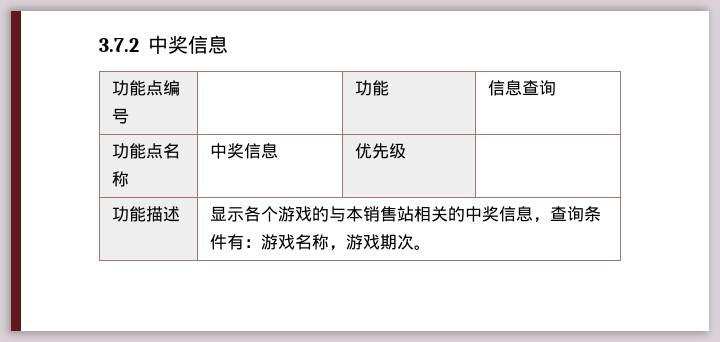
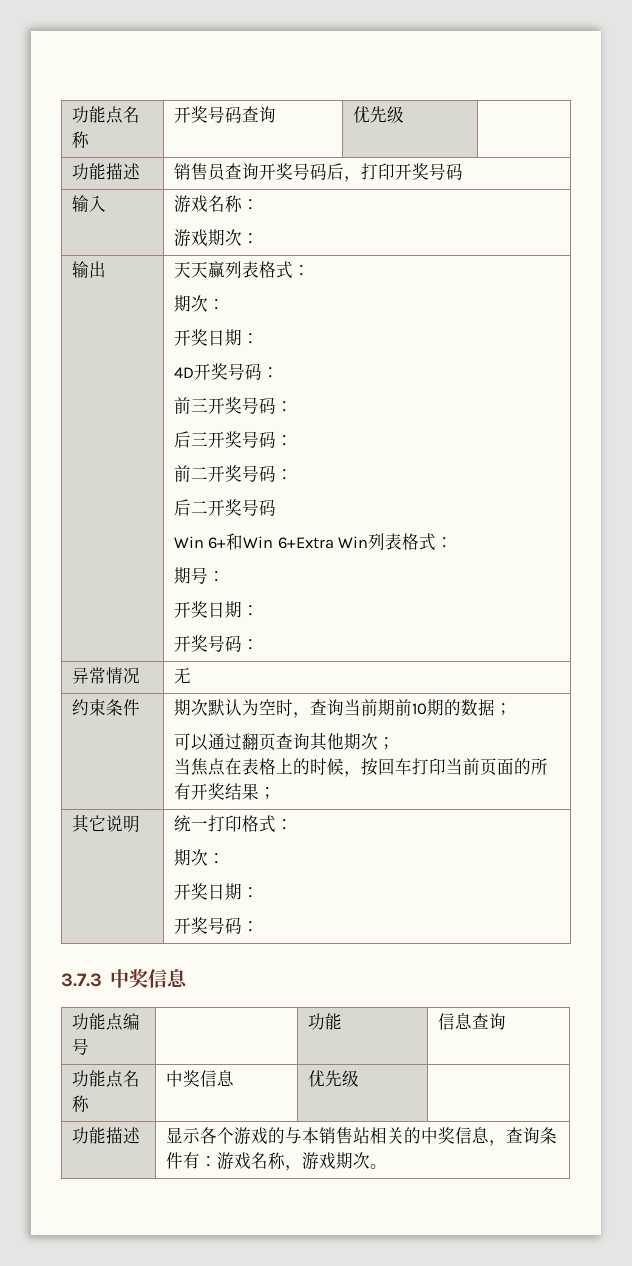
- 3.7.2中奖信息
+ 功能点名称 | 开奖号码查询 | 优先级 |
+ 功能描述 | 销售员查询开奖号码后，打印开奖号码
+ 输入 | 游戏名称：
+ 游戏期次：
+ 输出 | 天天赢列表格式：
+ 期次：
+ 开奖日期：
+ 4D开奖号码：
+ 前三开奖号码：
+ 后三开奖号码：
+ 前二开奖号码：
+ 后二开奖号码
+ Win 6+和Win 6+Extra Win列表格式：
+ 期号：
+ 开奖日期：
+ 开奖号码：
+ 异常情况 | 无
+ 约束条件 | 期次默认为空时，查询当前期前10期的数据；
+ 可以通过翻页查询其他期次；
+ 当焦点在表格上的时候，按回车打印当前页面的所有开奖结果；
+ 其它说明 | 统一打印格式：
+ 期次：
+ 开奖日期：
+ 开奖号码：
+ 3.7.3中奖信息

